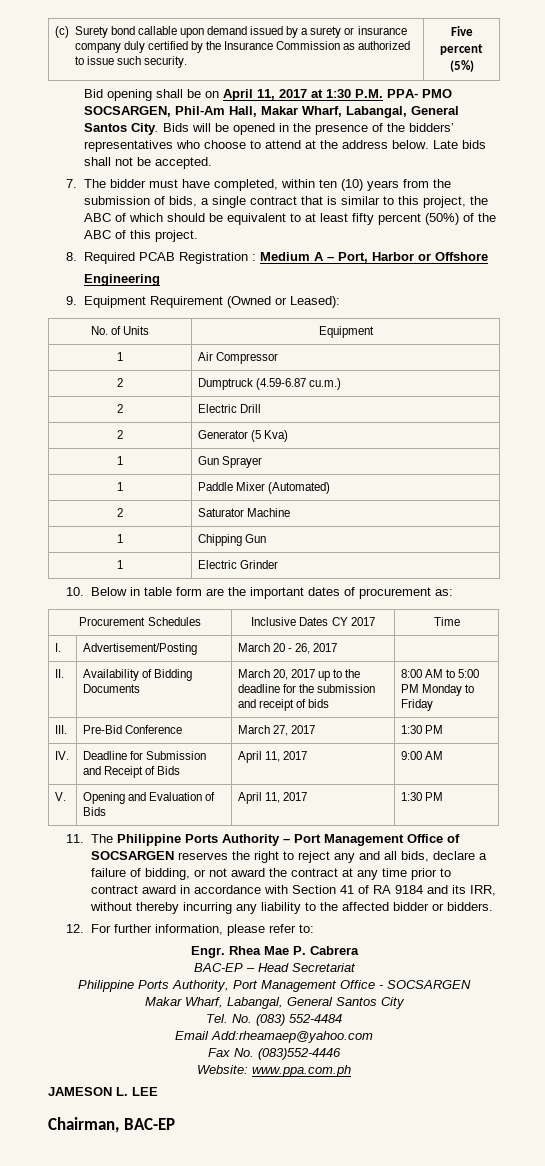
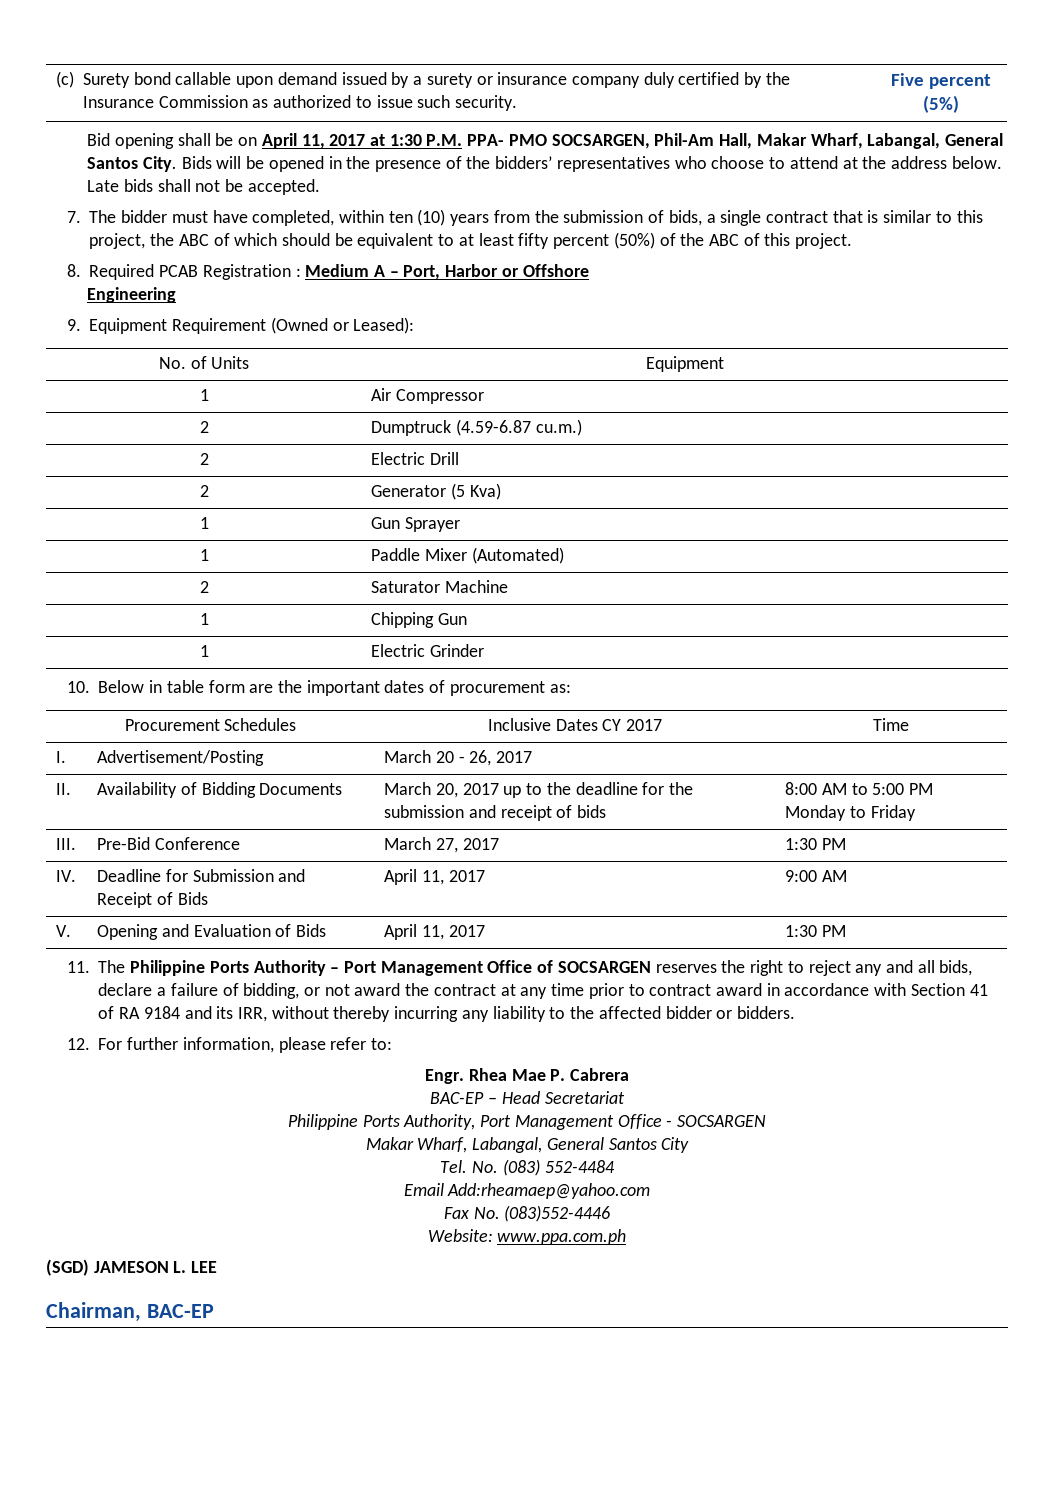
- JAMESON L. LEE
+ (SGD) JAMESON L. LEE

